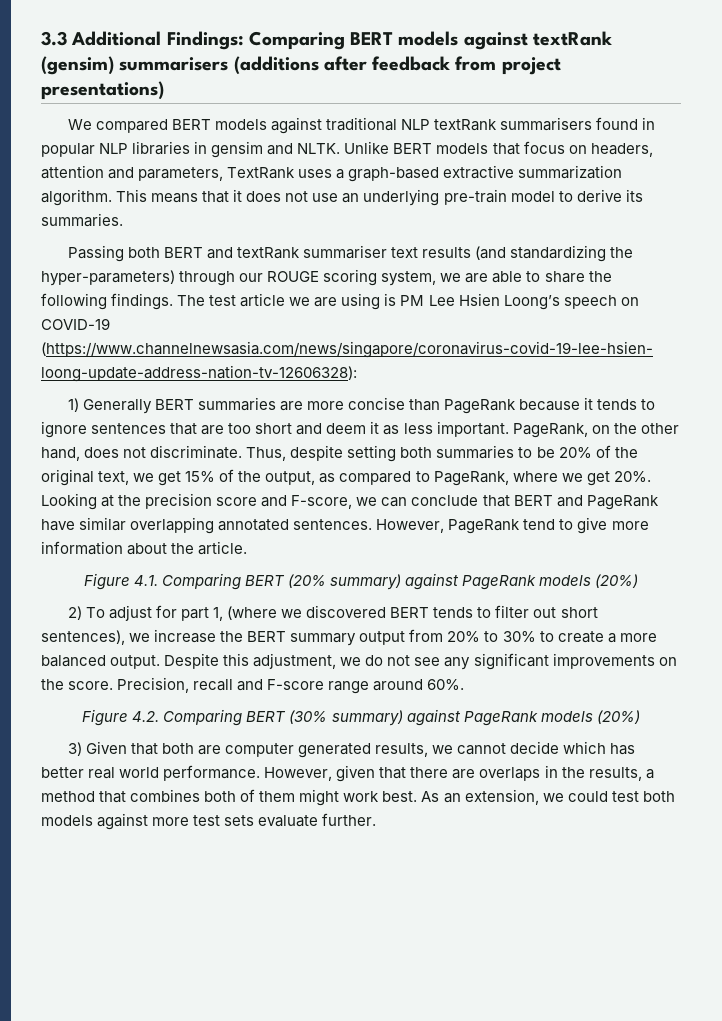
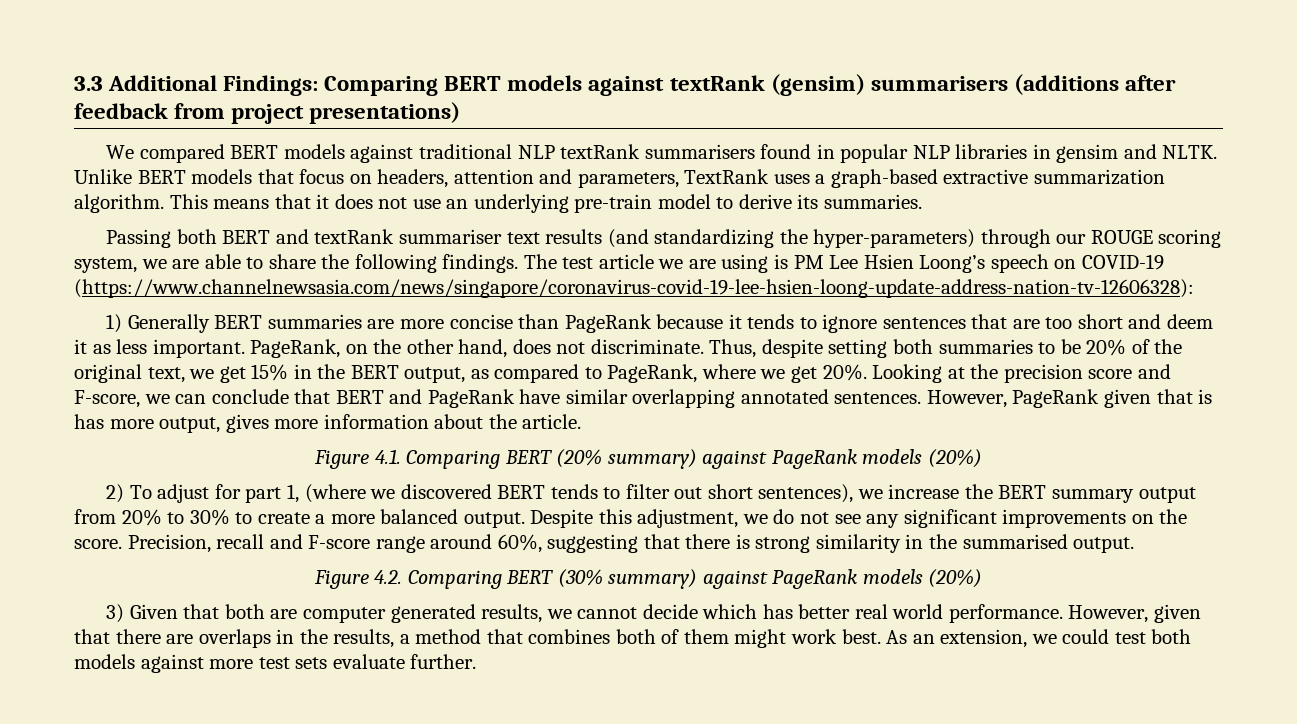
- Thus, despite setting both summaries to be 20% of the original text, we get 15% of the output, as compared to PageRank, where we get 20%.
+ Thus, despite setting both summaries to be 20% of the original text, we get 15% in the BERT output, as compared to PageRank, where we get 20%.
- However, PageRank tend to give more information about the article.
+ However, PageRank given that is has more output, gives more information about the article.
- Precision, recall and F-score range around 60%.
+ Precision, recall and F-score range around 60%, suggesting that there is strong similarity in the summarised output.

